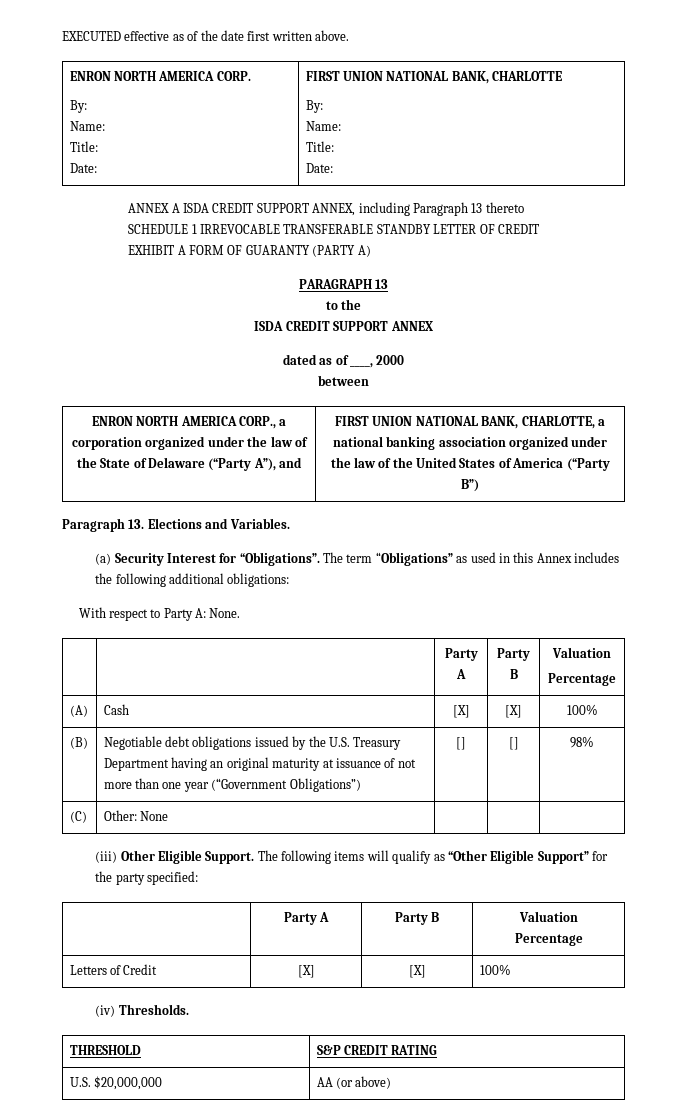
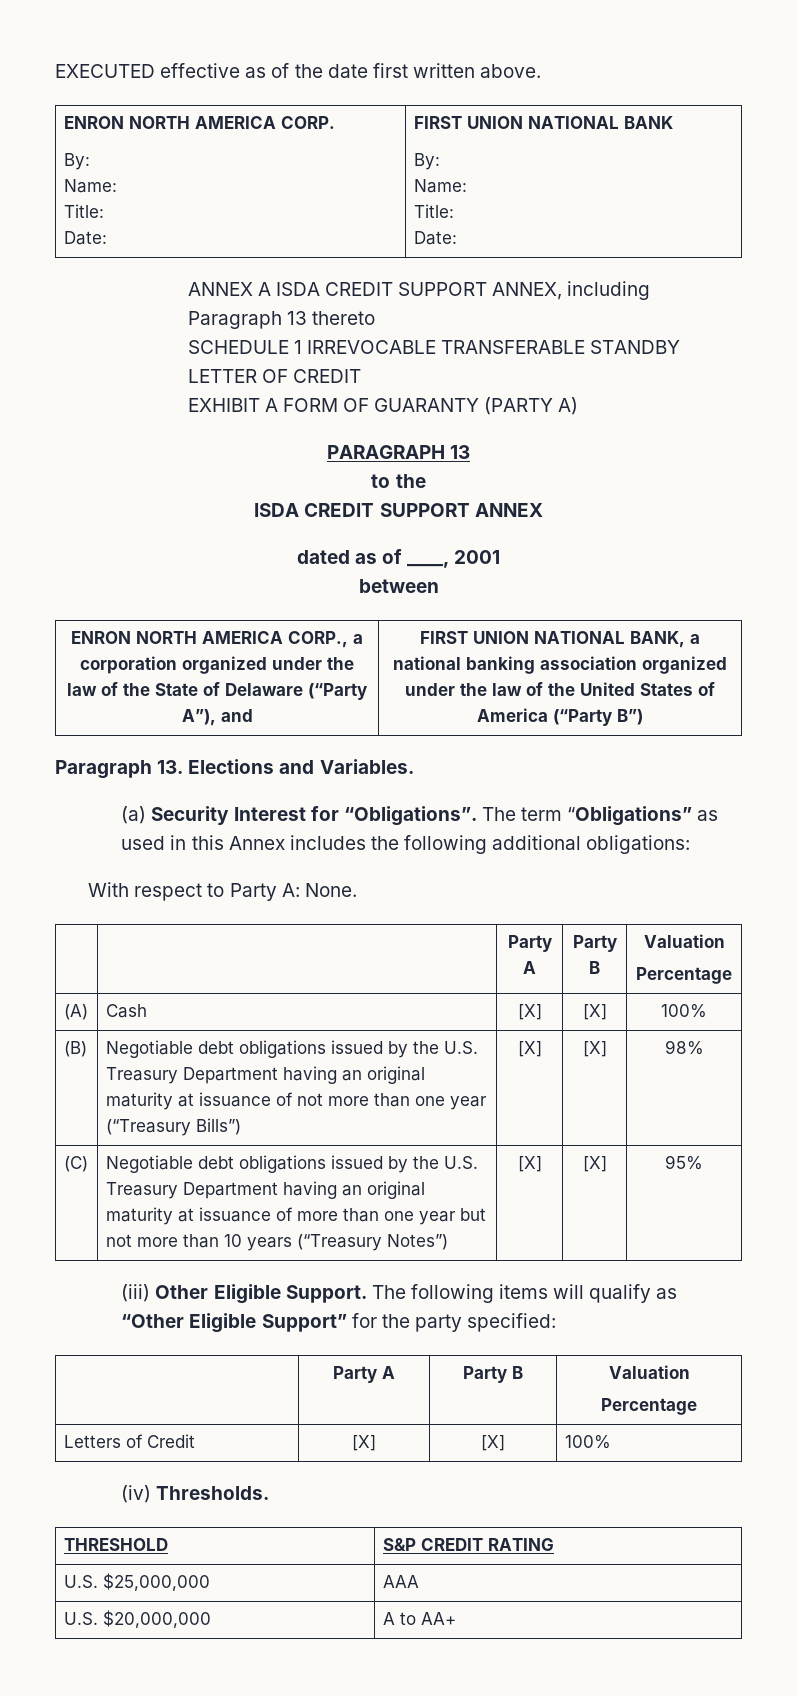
  ENRON NORTH AMERICA CORP.
  By:
  Name:
  Title:
- Date: | FIRST UNION NATIONAL BANK, CHARLOTTE
+ Date: | FIRST UNION NATIONAL BANK
- dated as of ____, 2000
+ dated as of ____, 2001
- ENRON NORTH AMERICA CORP., a corporation organized under the law of the State of Delaware (“Party A”), and | FIRST UNION NATIONAL BANK, CHARLOTTE, a national banking association organized under the law of the United States of America (“Party B”)
+ ENRON NORTH AMERICA CORP., a corporation organized under the law of the State of Delaware (“Party A”), and | FIRST UNION NATIONAL BANK, a national banking association organized under the law of the United States of America (“Party B”)
- (B) | Negotiable debt obligations issued by the U.S. Treasury Department having an original maturity at issuance of not more than one year (“Government Obligations”) | [] | [] | 98%
- (C) | Other: None | | |
+ (B) | Negotiable debt obligations issued by the U.S. Treasury Department having an original maturity at issuance of not more than one year (“Treasury Bills”) | [X] | [X] | 98%
+ (C) | Negotiable debt obligations issued by the U.S. Treasury Department having an original maturity at issuance of more than one year but not more than 10 years (“Treasury Notes”) | [X] | [X] | 95%
+ U.S. $25,000,000 | AAA
- U.S. $20,000,000 | AA (or above)
+ U.S. $20,000,000 | A to AA+

